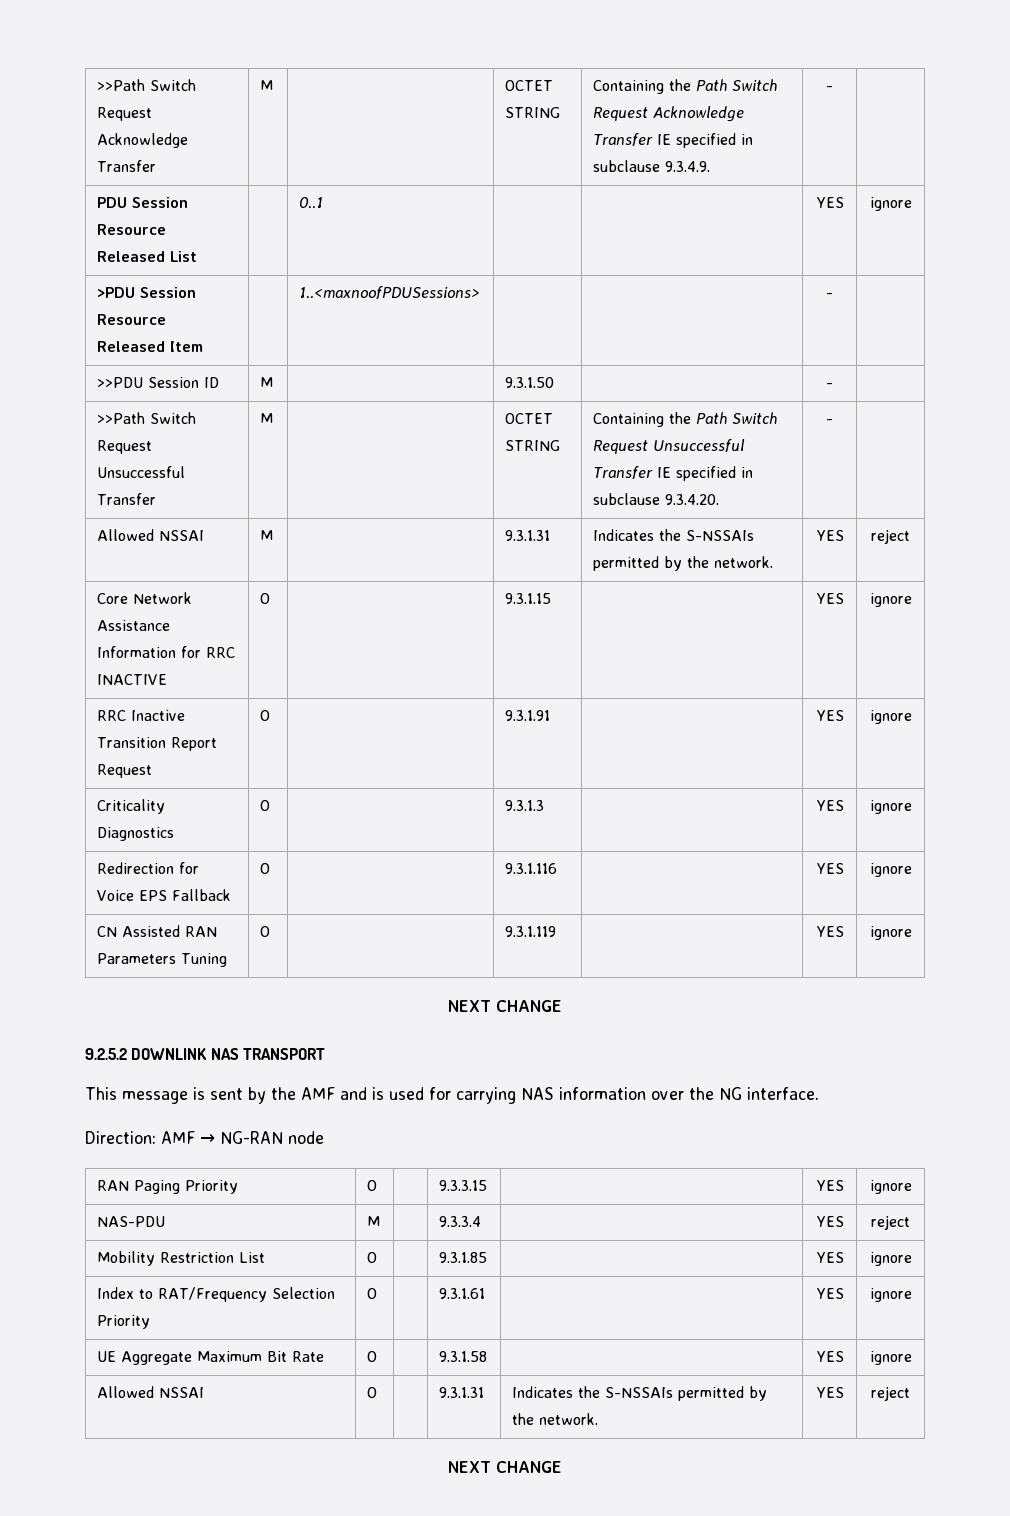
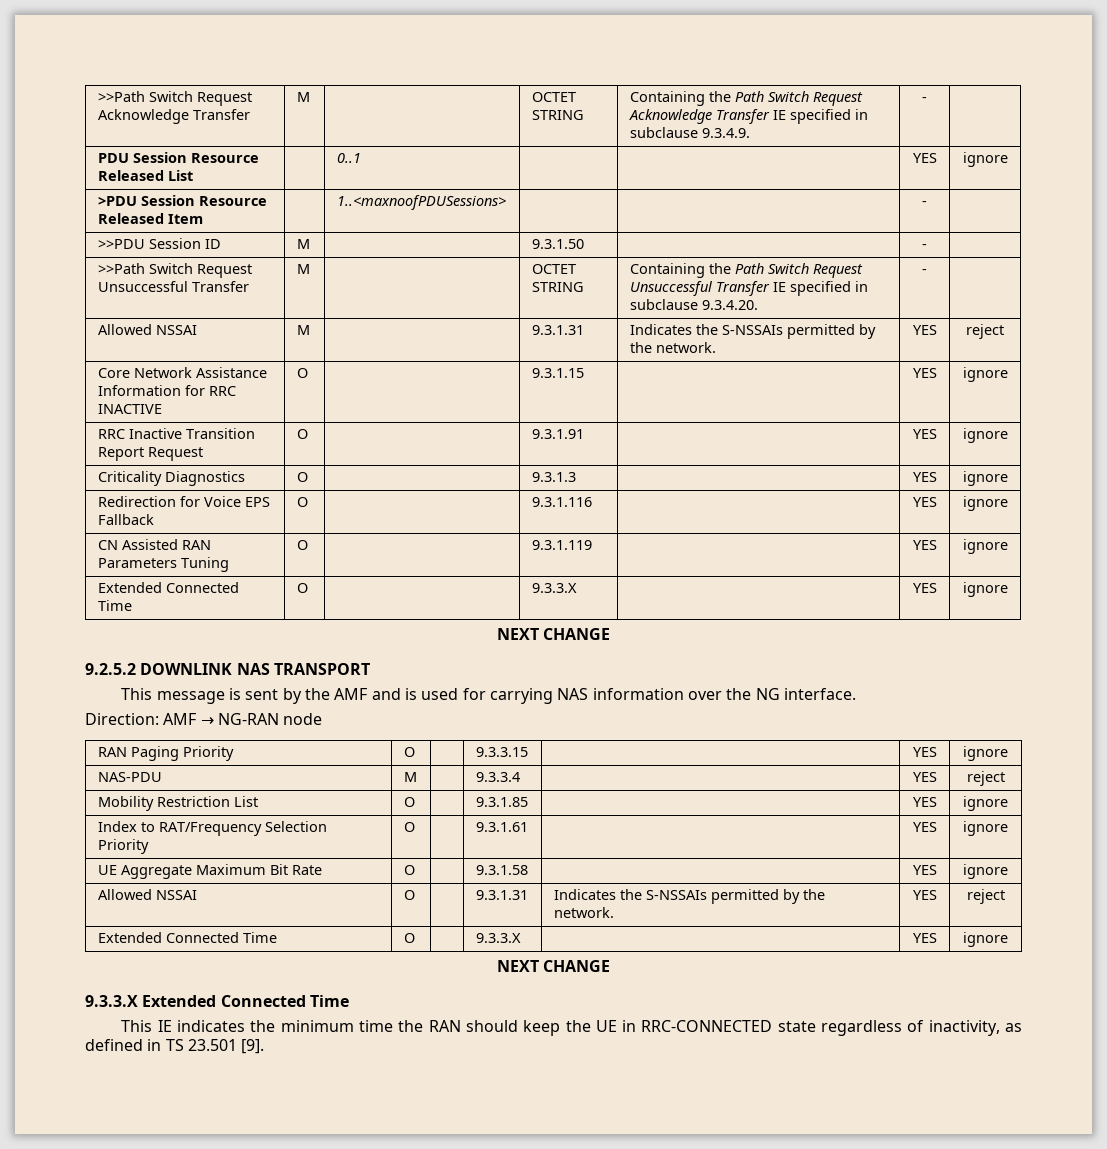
  CN Assisted RAN Parameters Tuning | O | | 9.3.1.119 | | YES | ignore
+ Extended Connected Time | O | | 9.3.3.X | | YES | ignore
  Allowed NSSAI | O | | 9.3.1.31 | Indicates the S-NSSAIs permitted by the network. | YES | reject
+ Extended Connected Time | O | | 9.3.3.X | | YES | ignore
  NEXT CHANGE
+ 9.3.3.X Extended Connected Time
+ This IE indicates the minimum time the RAN should keep the UE in RRC-CONNECTED state regardless of inactivity, as defined in TS 23.501 [9].

